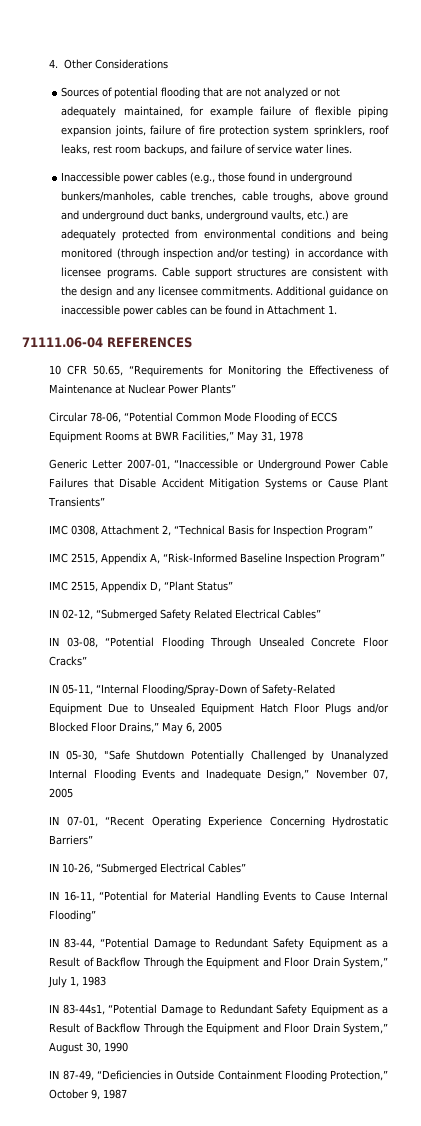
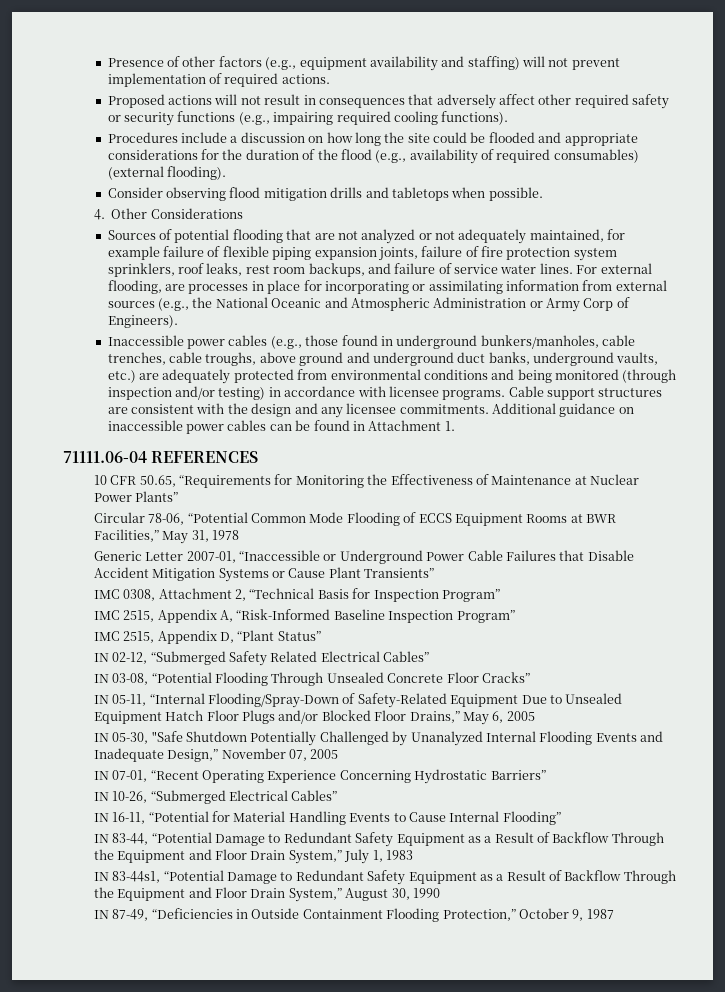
+ Presence of other factors (e.g., equipment availability and staffing) will not prevent implementation of required actions.
+ Proposed actions will not result in consequences that adversely affect other required safety or security functions (e.g., impairing required cooling functions).
+ Procedures include a discussion on how long the site could be flooded and appropriate considerations for the duration of the flood (e.g., availability of required consumables) (external flooding).
+ Consider observing flood mitigation drills and tabletops when possible.
+ For external flooding, are processes in place for incorporating or assimilating information from external sources (e.g., the National Oceanic and Atmospheric Administration or Army Corp of Engineers).

